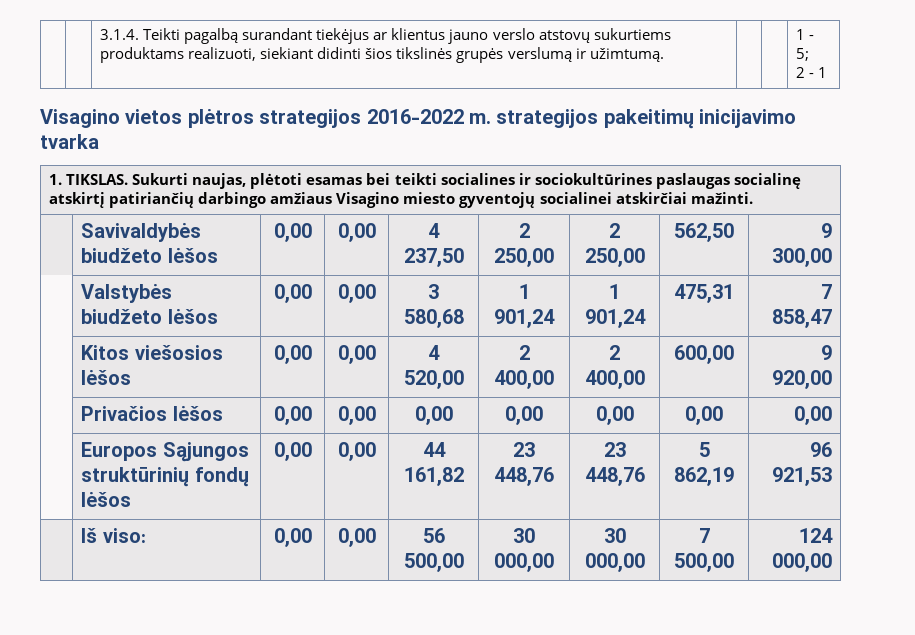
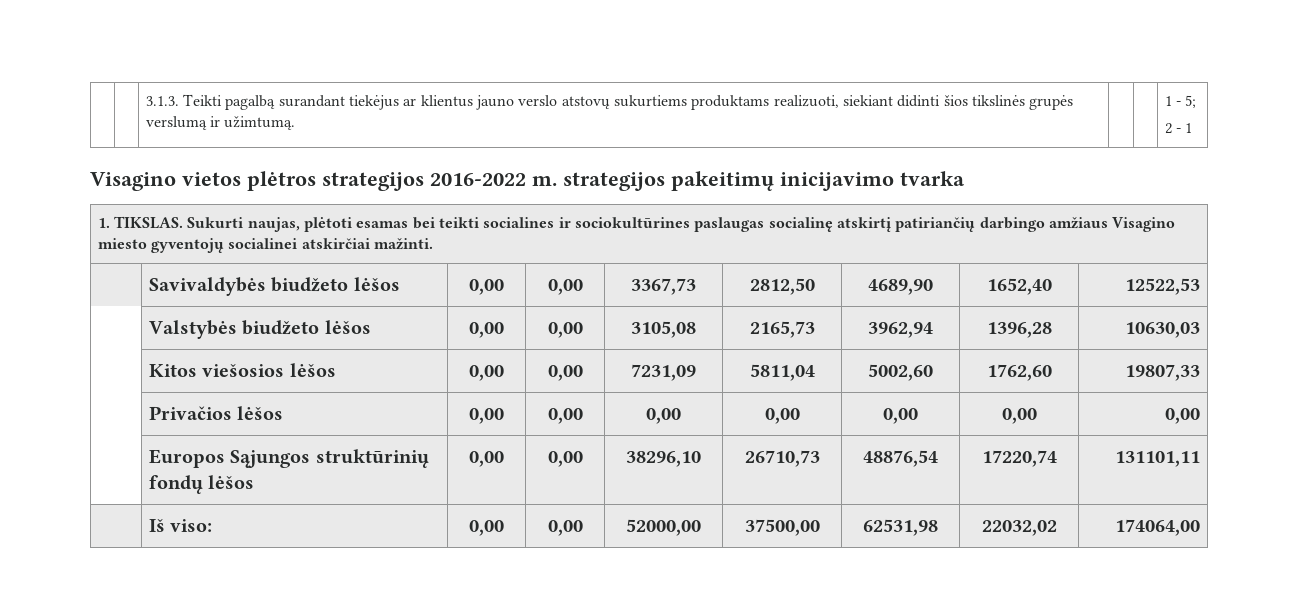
- | | 3.1.4. Teikti pagalbą surandant tiekėjus ar klientus jauno verslo atstovų sukurtiems produktams realizuoti, siekiant didinti šios tikslinės grupės verslumą ir užimtumą. | | | 1 - 5;
+ | | 3.1.3. Teikti pagalbą surandant tiekėjus ar klientus jauno verslo atstovų sukurtiems produktams realizuoti, siekiant didinti šios tikslinės grupės verslumą ir užimtumą. | | | 1 - 5;
- | Savivaldybės biudžeto lėšos | 0,00 | 0,00 | 4 237,50 | 2 250,00 | 2 250,00 | 562,50 | 9 300,00
+ | Savivaldybės biudžeto lėšos | 0,00 | 0,00 | 3367,73 | 2812,50 | 4689,90 | 1652,40 | 12522,53
- | Valstybės biudžeto lėšos | 0,00 | 0,00 | 3 580,68 | 1 901,24 | 1 901,24 | 475,31 | 7 858,47
+ | Valstybės biudžeto lėšos | 0,00 | 0,00 | 3105,08 | 2165,73 | 3962,94 | 1396,28 | 10630,03
- | Kitos viešosios lėšos | 0,00 | 0,00 | 4 520,00 | 2 400,00 | 2 400,00 | 600,00 | 9 920,00
+ | Kitos viešosios lėšos | 0,00 | 0,00 | 7231,09 | 5811,04 | 5002,60 | 1762,60 | 19807,33
- | Europos Sąjungos struktūrinių fondų lėšos | 0,00 | 0,00 | 44 161,82 | 23 448,76 | 23 448,76 | 5 862,19 | 96 921,53
- | Iš viso: | 0,00 | 0,00 | 56 500,00 | 30 000,00 | 30 000,00 | 7 500,00 | 124 000,00
+ | Europos Sąjungos struktūrinių fondų lėšos | 0,00 | 0,00 | 38296,10 | 26710,73 | 48876,54 | 17220,74 | 131101,11
+ | Iš viso: | 0,00 | 0,00 | 52000,00 | 37500,00 | 62531,98 | 22032,02 | 174064,00

